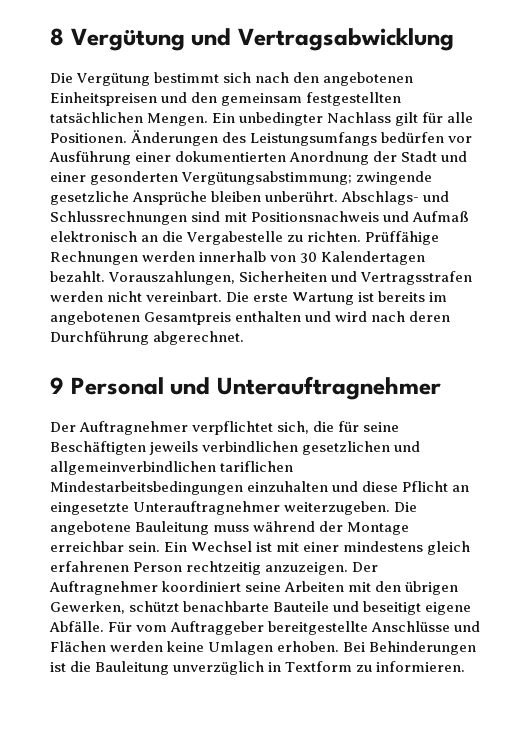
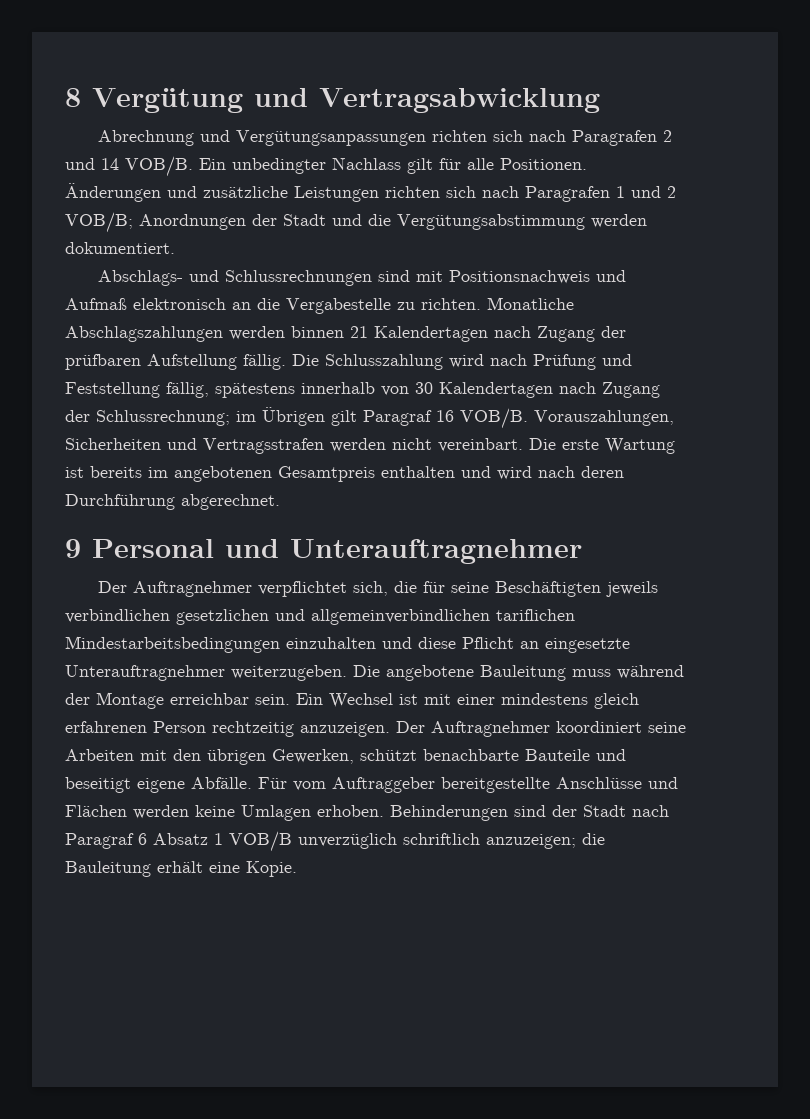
- Die Vergütung bestimmt sich nach den angebotenen Einheitspreisen und den gemeinsam festgestellten tatsächlichen Mengen.
+ Abrechnung und Vergütungsanpassungen richten sich nach Paragrafen 2 und 14 VOB/B.
- Änderungen des Leistungsumfangs bedürfen vor Ausführung einer dokumentierten Anordnung der Stadt und einer gesonderten Vergütungsabstimmung; zwingende gesetzliche Ansprüche bleiben unberührt. Abschlags- und Schlussrechnungen sind mit Positionsnachweis und Aufmaß elektronisch an die Vergabestelle zu richten.
+ Änderungen und zusätzliche Leistungen richten sich nach Paragrafen 1 und 2 VOB/B; Anordnungen der Stadt und die Vergütungsabstimmung werden dokumentiert.
+ Abschlags- und Schlussrechnungen sind mit Positionsnachweis und Aufmaß elektronisch an die Vergabestelle zu richten.
- Prüffähige Rechnungen werden innerhalb von 30 Kalendertagen bezahlt.
+ Monatliche Abschlagszahlungen werden binnen 21 Kalendertagen nach Zugang der prüfbaren Aufstellung fällig. Die Schlusszahlung wird nach Prüfung und Feststellung fällig, spätestens innerhalb von 30 Kalendertagen nach Zugang der Schlussrechnung; im Übrigen gilt Paragraf 16 VOB/B.
- Bei Behinderungen ist die Bauleitung unverzüglich in Textform zu informieren.
+ Behinderungen sind der Stadt nach Paragraf 6 Absatz 1 VOB/B unverzüglich schriftlich anzuzeigen; die Bauleitung erhält eine Kopie.

